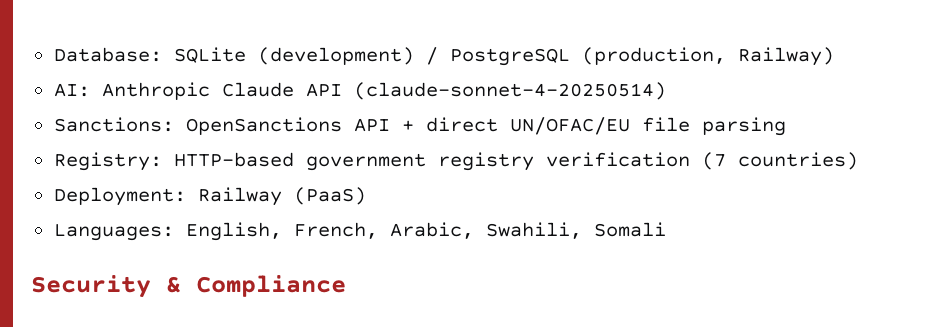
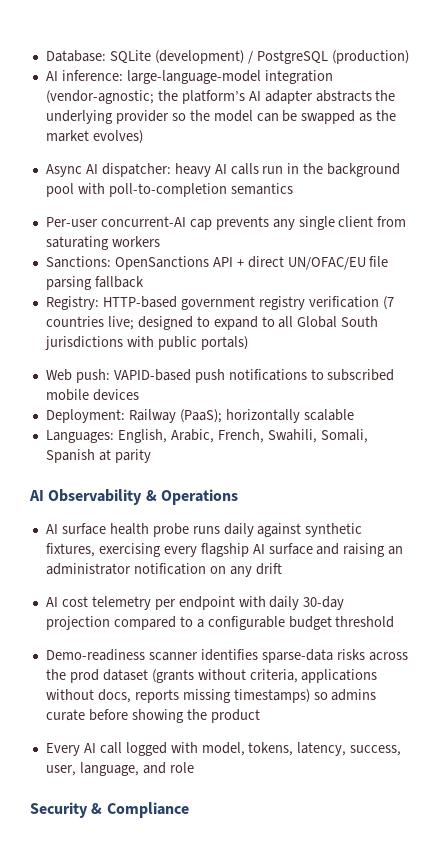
- Database: SQLite (development) / PostgreSQL (production, Railway)
- AI: Anthropic Claude API (claude-sonnet-4-20250514)
+ Database: SQLite (development) / PostgreSQL (production)
+ AI inference: large-language-model integration (vendor-agnostic; the platform’s AI adapter abstracts the underlying provider so the model can be swapped as the market evolves)
+ Async AI dispatcher: heavy AI calls run in the background pool with poll-to-completion semantics
+ Per-user concurrent-AI cap prevents any single client from saturating workers
- Sanctions: OpenSanctions API + direct UN/OFAC/EU file parsing
+ Sanctions: OpenSanctions API + direct UN/OFAC/EU file parsing fallback
- Registry: HTTP-based government registry verification (7 countries)
+ Registry: HTTP-based government registry verification (7 countries live; designed to expand to all Global South jurisdictions with public portals)
+ Web push: VAPID-based push notifications to subscribed mobile devices
- Deployment: Railway (PaaS)
+ Deployment: Railway (PaaS); horizontally scalable
- Languages: English, French, Arabic, Swahili, Somali
+ Languages: English, Arabic, French, Swahili, Somali, Spanish at parity
+ AI Observability & Operations
+ AI surface health probe runs daily against synthetic fixtures, exercising every flagship AI surface and raising an administrator notification on any drift
+ AI cost telemetry per endpoint with daily 30-day projection compared to a configurable budget threshold
+ Demo-readiness scanner identifies sparse-data risks across the prod dataset (grants without criteria, applications without docs, reports missing timestamps) so admins curate before showing the product
+ Every AI call logged with model, tokens, latency, success, user, language, and role

